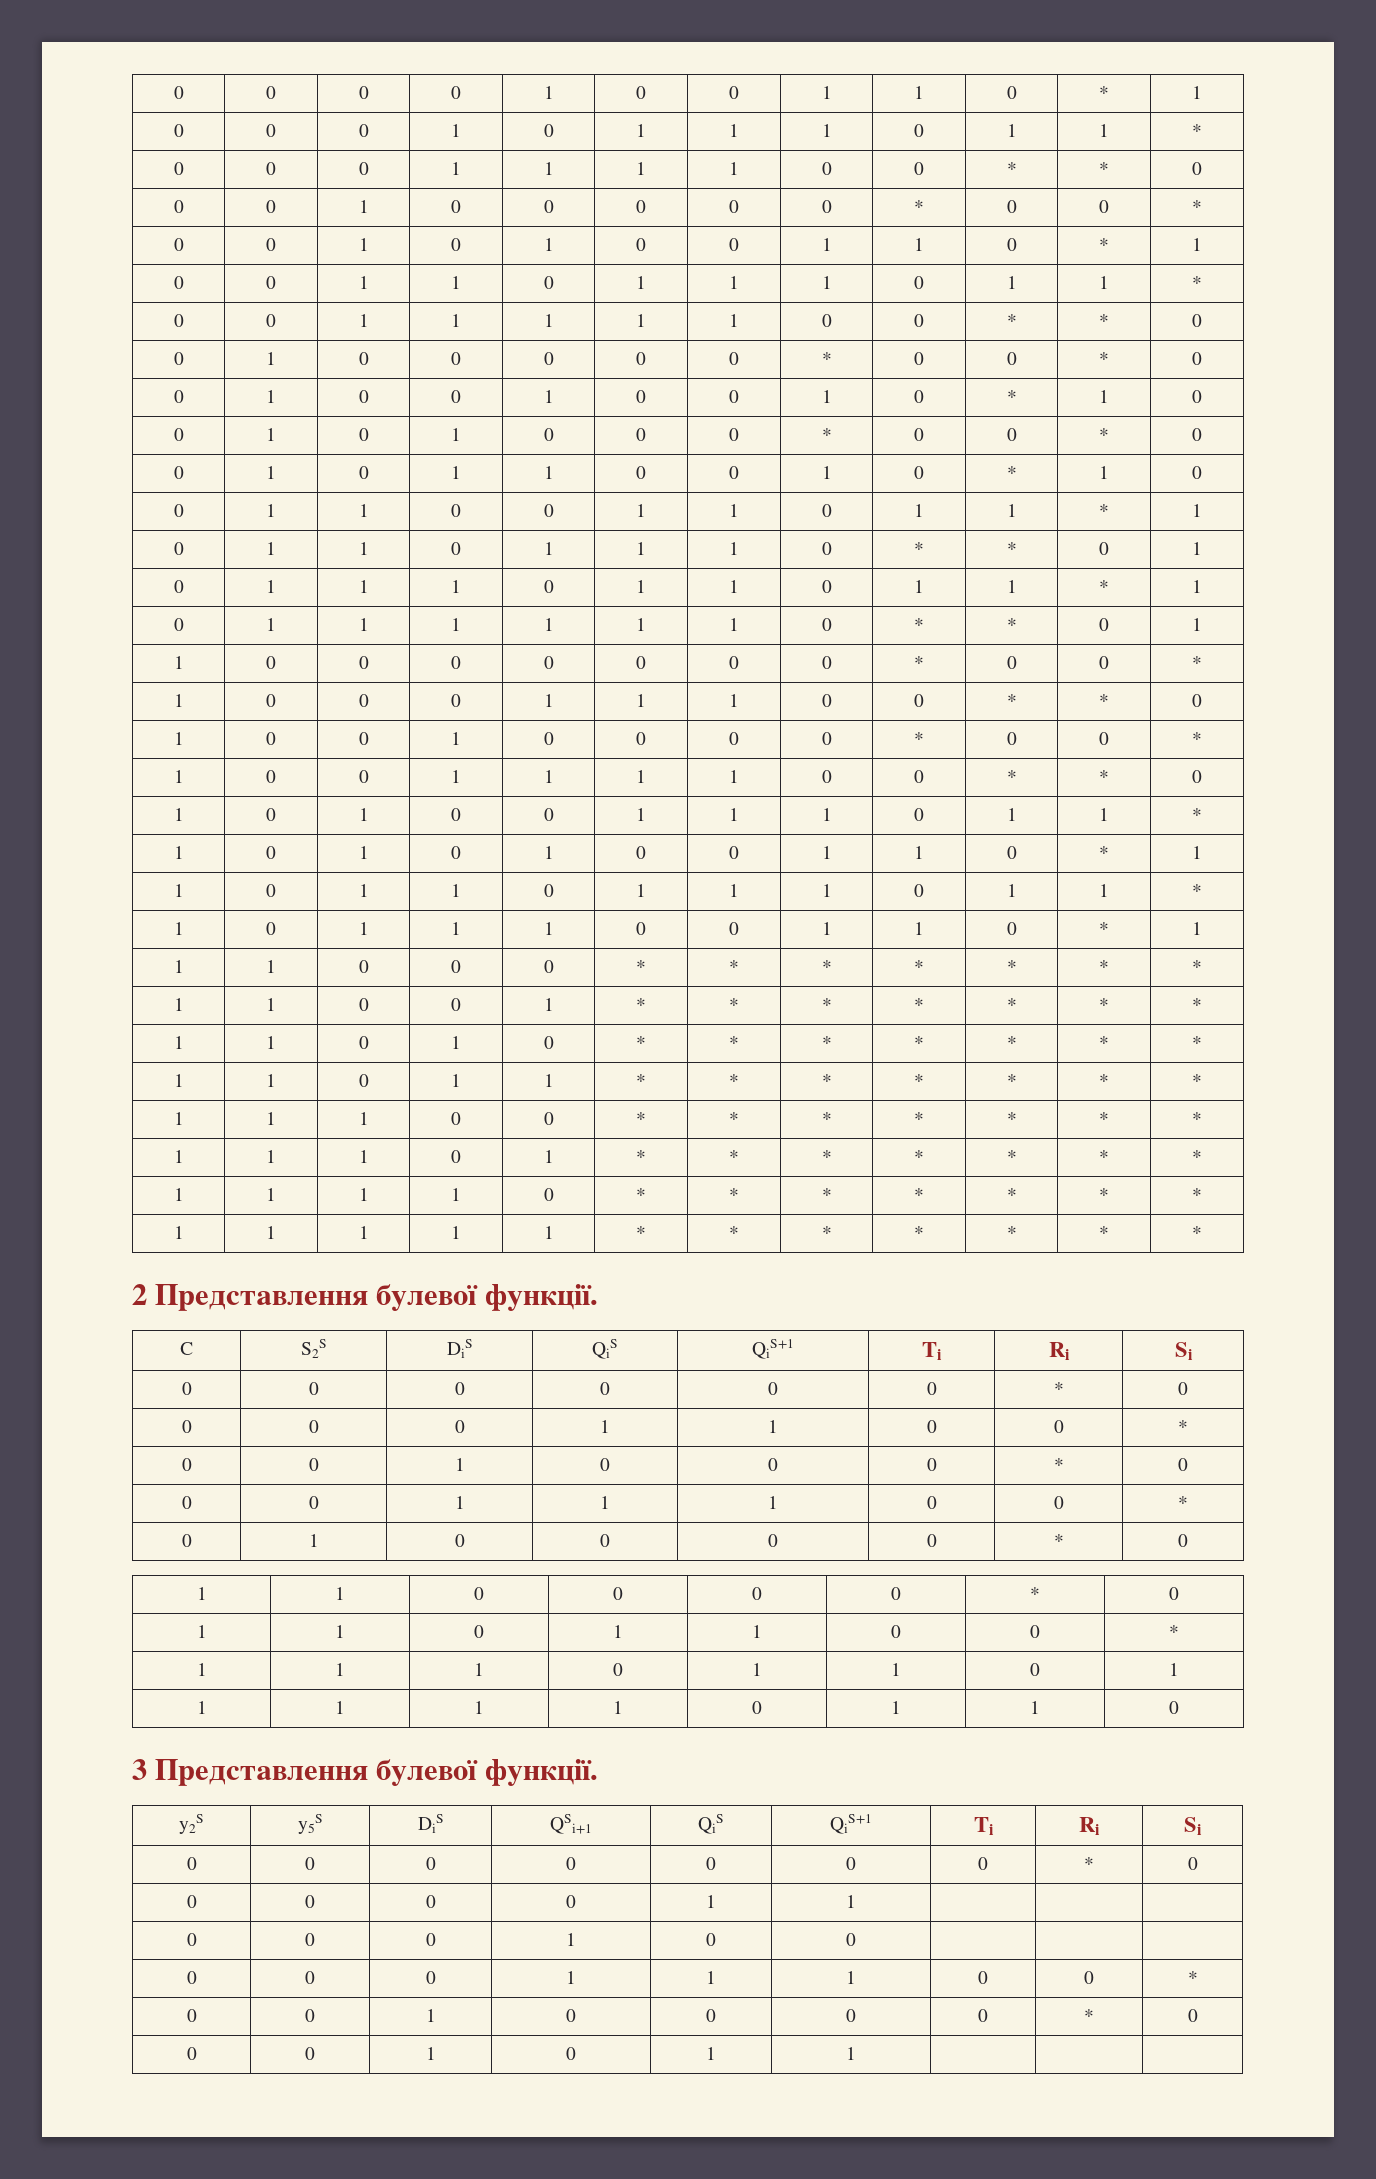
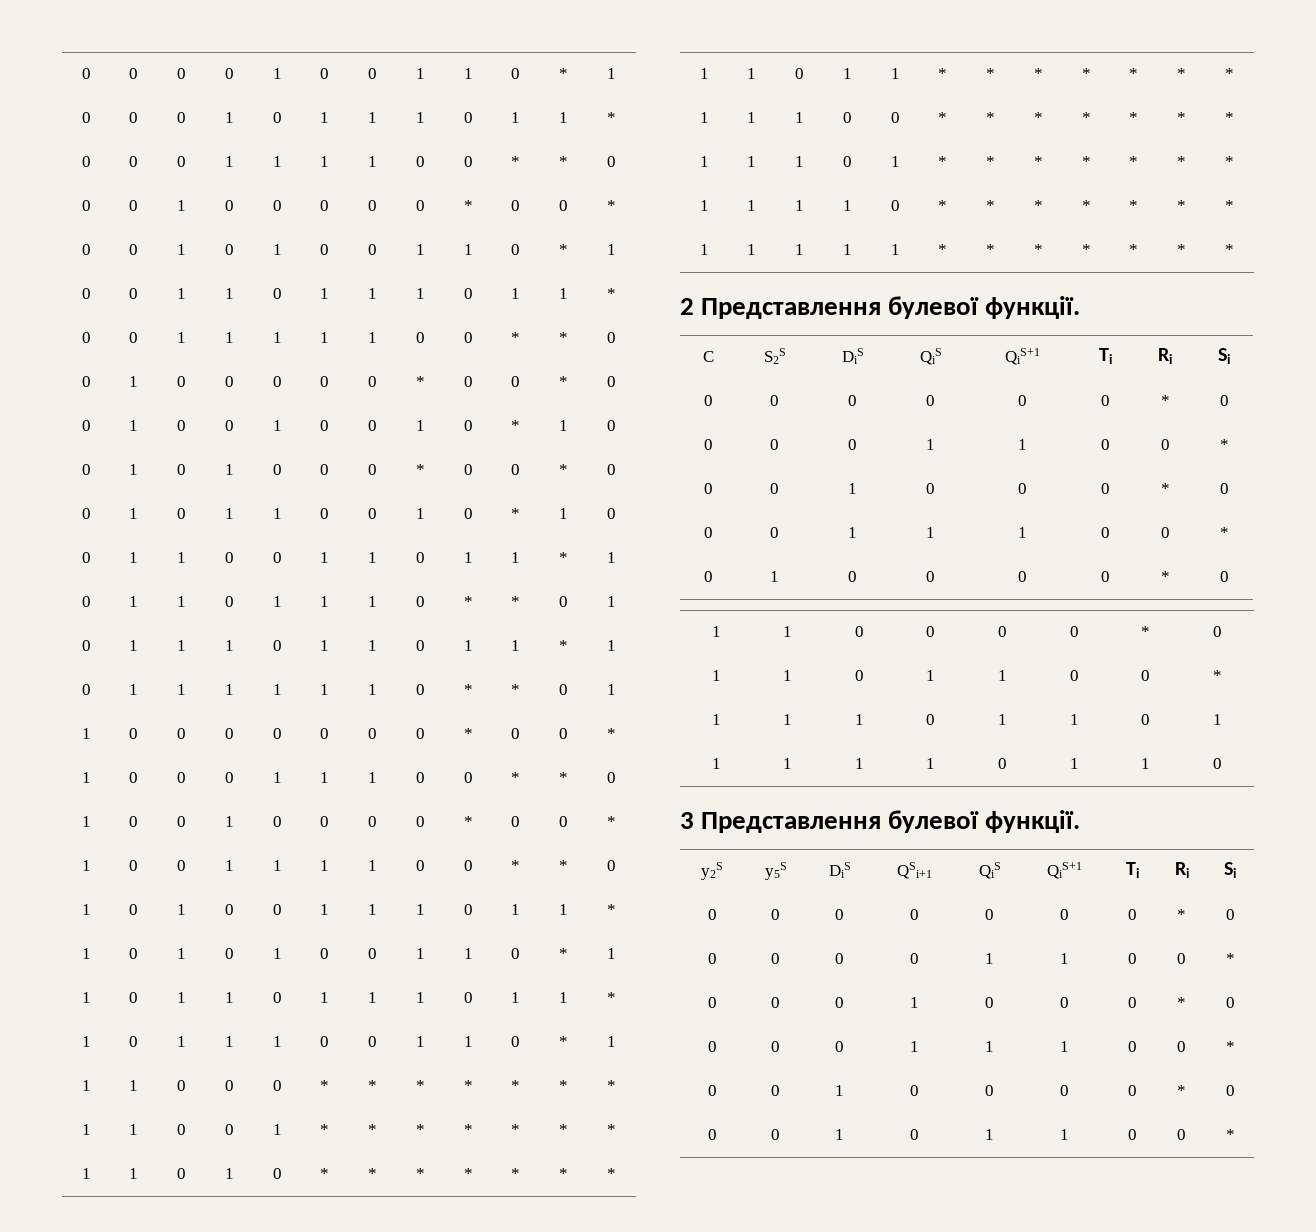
- 0 | 0 | 0 | 0 | 1 | 1 | | |
- 0 | 0 | 0 | 1 | 0 | 0 | | |
+ 0 | 0 | 0 | 0 | 1 | 1 | 0 | 0 | *
+ 0 | 0 | 0 | 1 | 0 | 0 | 0 | * | 0
  0 | 0 | 0 | 1 | 1 | 1 | 0 | 0 | *
  0 | 0 | 1 | 0 | 0 | 0 | 0 | * | 0
- 0 | 0 | 1 | 0 | 1 | 1 | | |
+ 0 | 0 | 1 | 0 | 1 | 1 | 0 | 0 | *

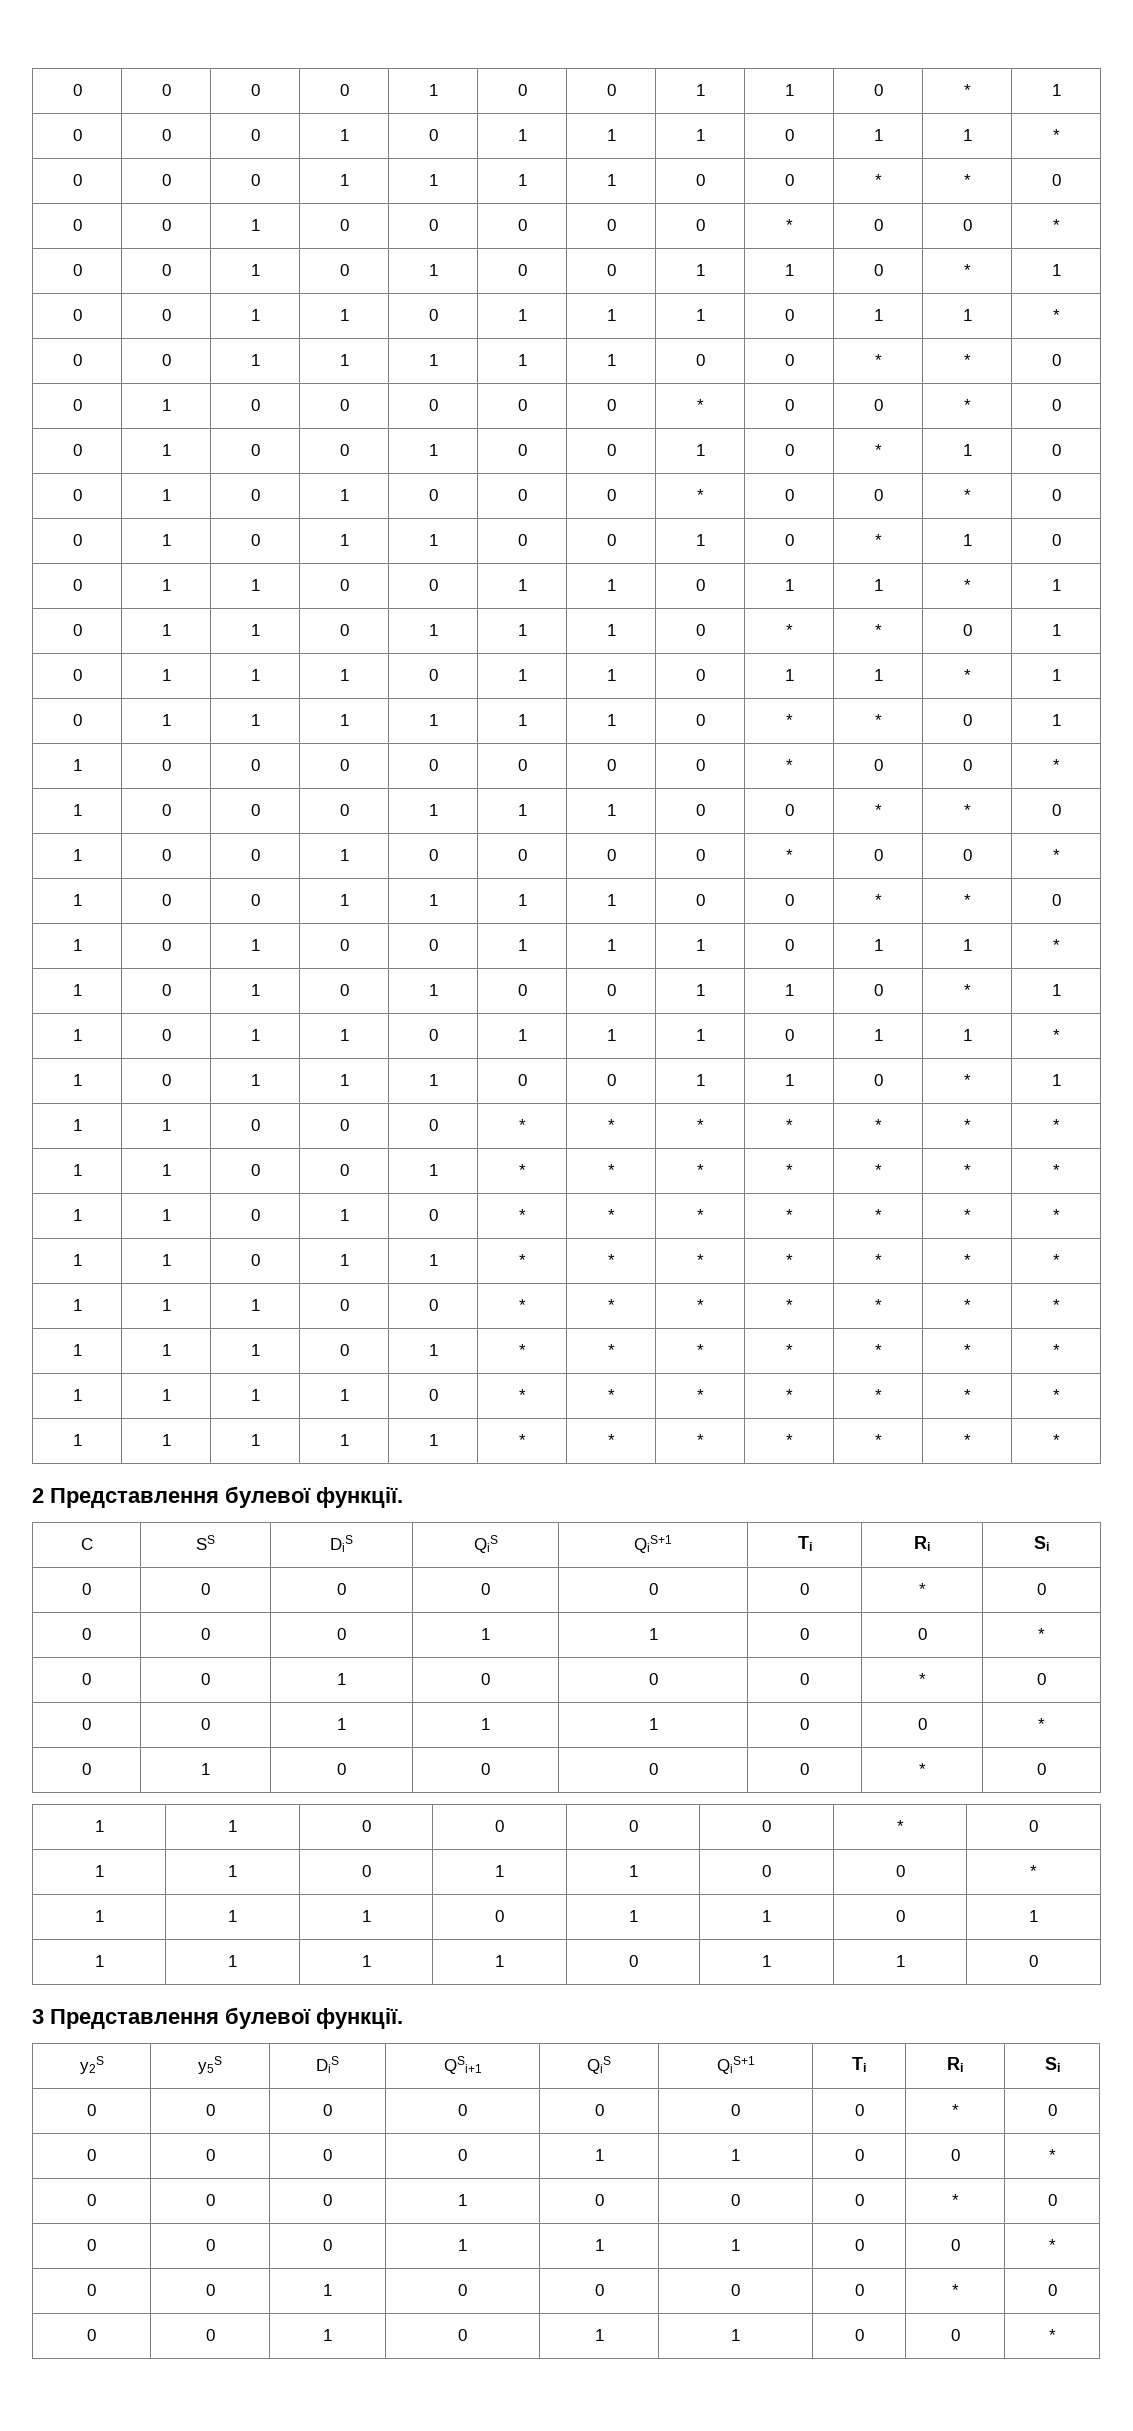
- С | S2S | DiS | QiS | QiS+1 | Tі | Rі | Sі
+ С | SS | DiS | QiS | QiS+1 | Tі | Rі | Sі

